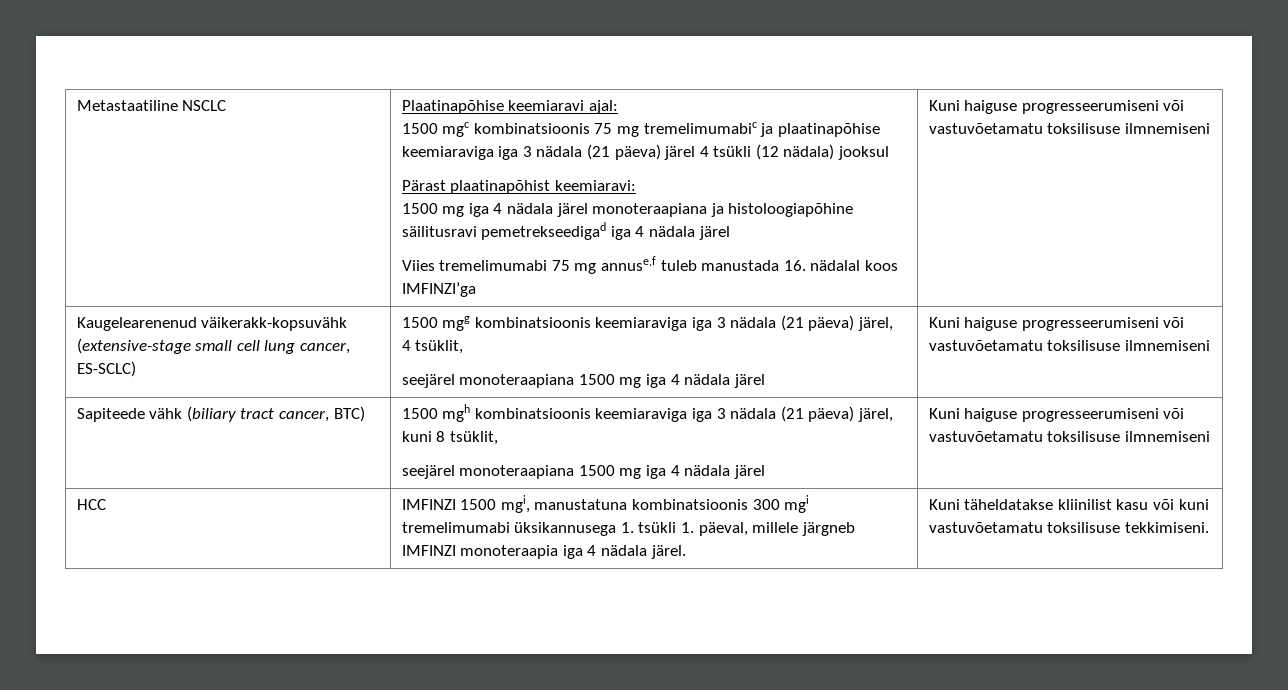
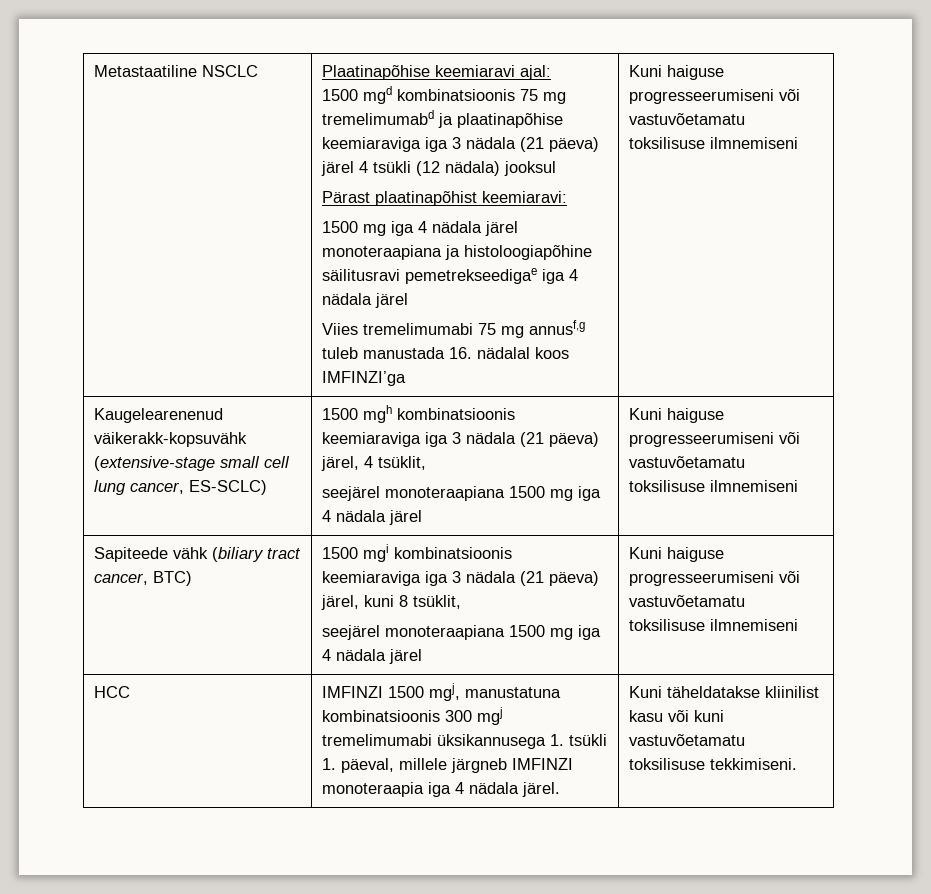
- 1500 mgc kombinatsioonis 75 mg tremelimumabic ja plaatinapõhise keemiaraviga iga 3 nädala (21 päeva) järel 4 tsükli (12 nädala) jooksul
+ 1500 mgd kombinatsioonis 75 mg tremelimumabd ja plaatinapõhise keemiaraviga iga 3 nädala (21 päeva) järel 4 tsükli (12 nädala) jooksul
- 1500 mg iga 4 nädala järel monoteraapiana ja histoloogiapõhine säilitusravi pemetrekseedigad iga 4 nädala järel
+ 1500 mg iga 4 nädala järel monoteraapiana ja histoloogiapõhine säilitusravi pemetrekseedigae iga 4 nädala järel
- Viies tremelimumabi 75 mg annuse,f tuleb manustada 16. nädalal koos IMFINZI’ga
+ Viies tremelimumabi 75 mg annusf,g tuleb manustada 16. nädalal koos IMFINZI’ga
- Kaugelearenenud väikerakk-kopsuvähk (extensive-stage small cell lung cancer, ES-SCLC) | 1500 mgg kombinatsioonis keemiaraviga iga 3 nädala (21 päeva) järel, 4 tsüklit,
+ Kaugelearenenud väikerakk-kopsuvähk (extensive-stage small cell lung cancer, ES-SCLC) | 1500 mgh kombinatsioonis keemiaraviga iga 3 nädala (21 päeva) järel, 4 tsüklit,
- Sapiteede vähk (biliary tract cancer, BTC) | 1500 mgh kombinatsioonis keemiaraviga iga 3 nädala (21 päeva) järel, kuni 8 tsüklit,
+ Sapiteede vähk (biliary tract cancer, BTC) | 1500 mgi kombinatsioonis keemiaraviga iga 3 nädala (21 päeva) järel, kuni 8 tsüklit,
- HCC | IMFINZI 1500 mgi, manustatuna kombinatsioonis 300 mgi tremelimumabi üksikannusega 1. tsükli 1. päeval, millele järgneb IMFINZI monoteraapia iga 4 nädala järel. | Kuni täheldatakse kliinilist kasu või kuni vastuvõetamatu toksilisuse tekkimiseni.
+ HCC | IMFINZI 1500 mgj, manustatuna kombinatsioonis 300 mgj tremelimumabi üksikannusega 1. tsükli 1. päeval, millele järgneb IMFINZI monoteraapia iga 4 nädala järel. | Kuni täheldatakse kliinilist kasu või kuni vastuvõetamatu toksilisuse tekkimiseni.

